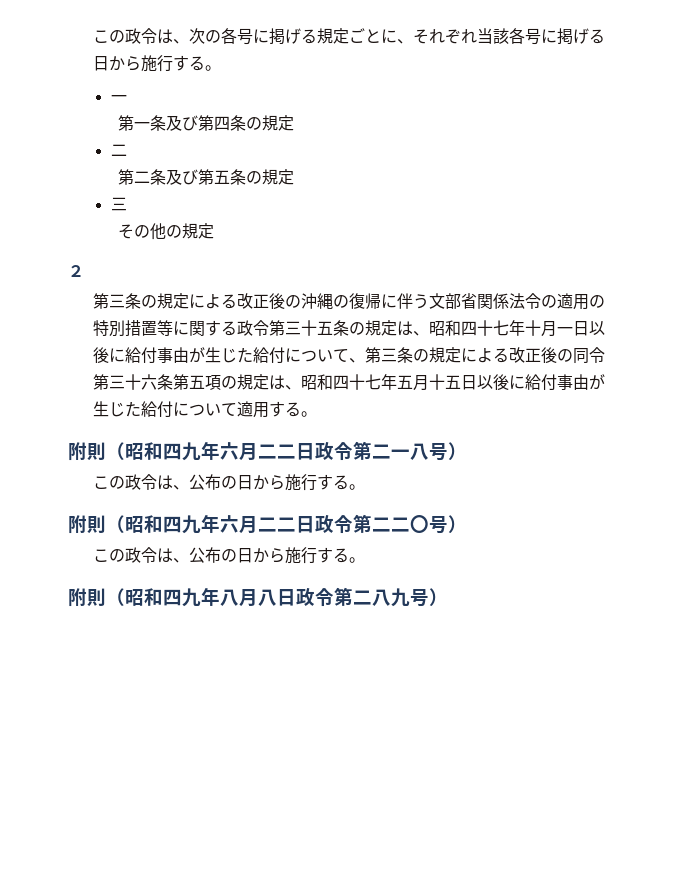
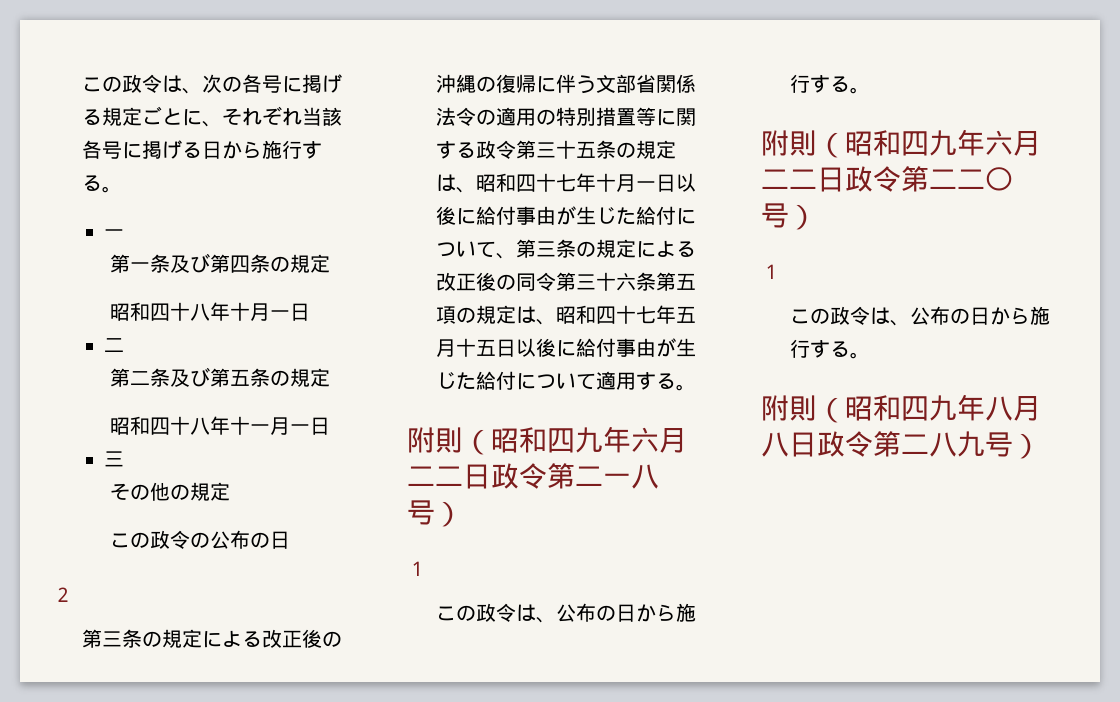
+ 昭和四十八年十月一日
+ 昭和四十八年十一月一日
+ この政令の公布の日
  附則（昭和四九年六月二二日政令第二一八号）
+ １
  附則（昭和四九年六月二二日政令第二二〇号）
+ １

